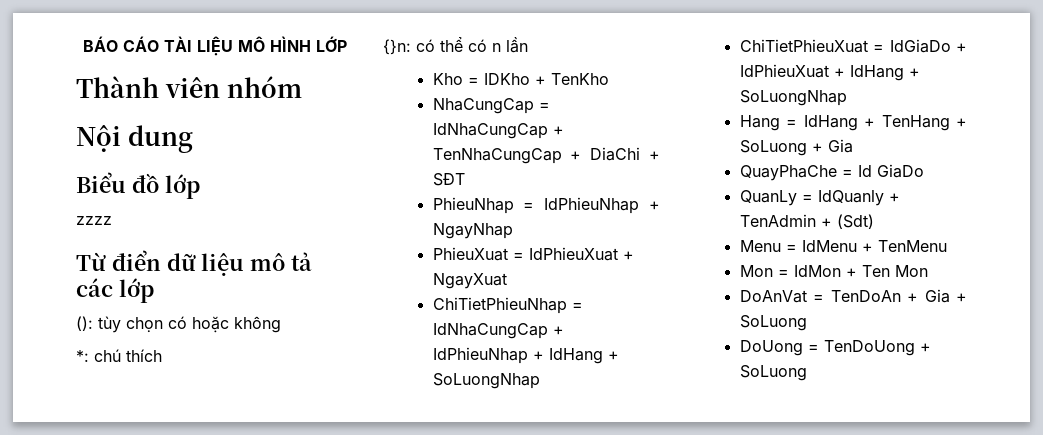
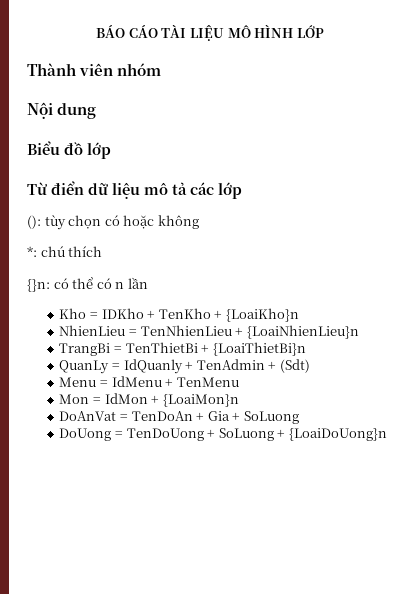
- zzzz
- Kho = IDKho + TenKho
- NhaCungCap = IdNhaCungCap + TenNhaCungCap + DiaChi + SĐT
- PhieuNhap = IdPhieuNhap + NgayNhap
- PhieuXuat = IdPhieuXuat + NgayXuat
- ChiTietPhieuNhap = IdNhaCungCap + IdPhieuNhap + IdHang + SoLuongNhap
- ChiTietPhieuXuat = IdGiaDo + IdPhieuXuat + IdHang + SoLuongNhap
- Hang = IdHang + TenHang + SoLuong + Gia
- QuayPhaChe = Id GiaDo
+ Kho = IDKho + TenKho + {LoaiKho}n
+ NhienLieu = TenNhienLieu + {LoaiNhienLieu}n
+ TrangBi = TenThietBi + {LoaiThietBi}n
- Mon = IdMon + Ten Mon
+ Mon = IdMon + {LoaiMon}n
- DoUong = TenDoUong + SoLuong
+ DoUong = TenDoUong + SoLuong + {LoaiDoUong}n

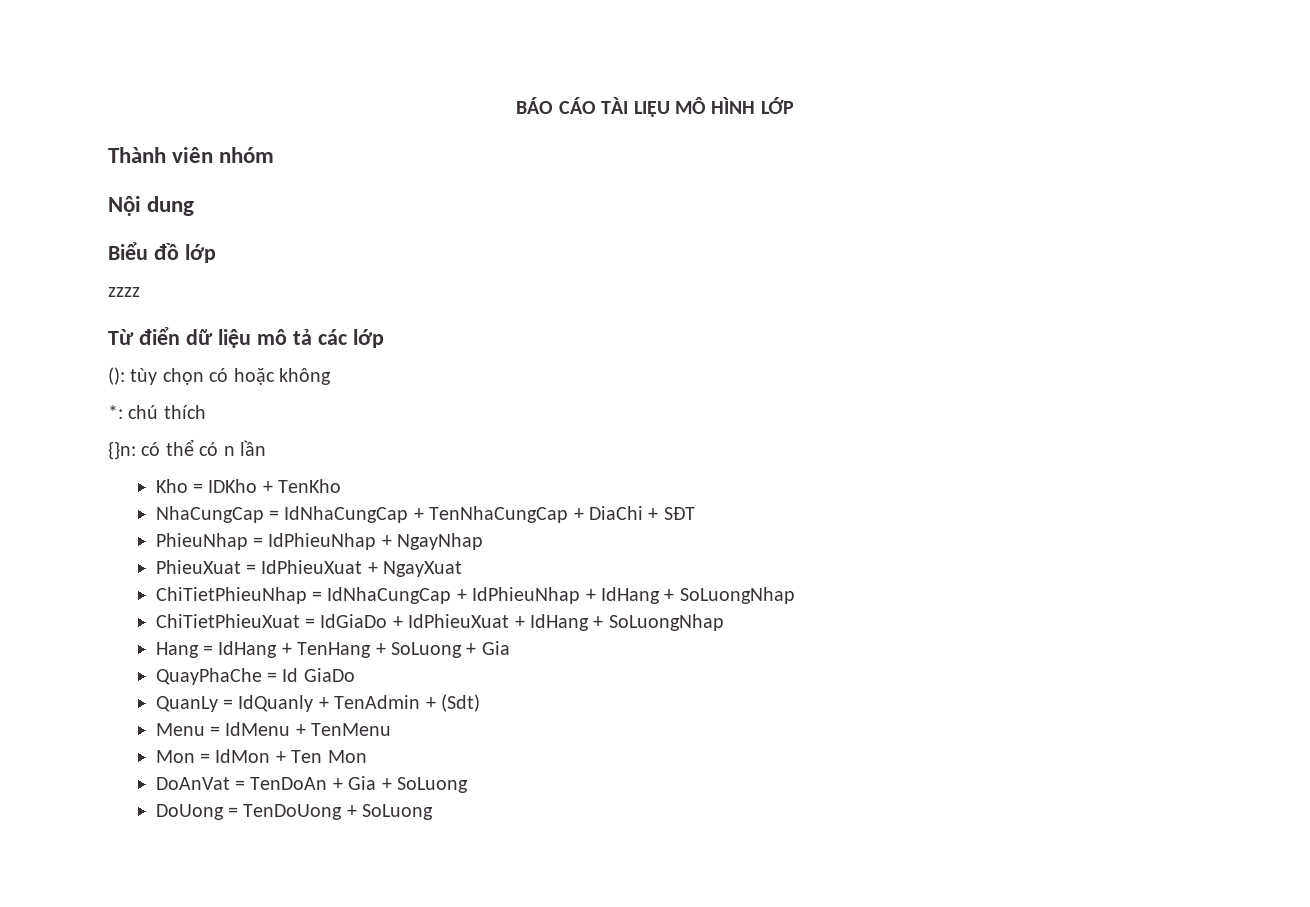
+ zzzz
- Kho = IDKho + TenKho + {LoaiKho}n
- NhienLieu = TenNhienLieu + {LoaiNhienLieu}n
- TrangBi = TenThietBi + {LoaiThietBi}n
+ Kho = IDKho + TenKho
+ NhaCungCap = IdNhaCungCap + TenNhaCungCap + DiaChi + SĐT
+ PhieuNhap = IdPhieuNhap + NgayNhap
+ PhieuXuat = IdPhieuXuat + NgayXuat
+ ChiTietPhieuNhap = IdNhaCungCap + IdPhieuNhap + IdHang + SoLuongNhap
+ ChiTietPhieuXuat = IdGiaDo + IdPhieuXuat + IdHang + SoLuongNhap
+ Hang = IdHang + TenHang + SoLuong + Gia
+ QuayPhaChe = Id GiaDo
- Mon = IdMon + {LoaiMon}n
+ Mon = IdMon + Ten Mon
- DoUong = TenDoUong + SoLuong + {LoaiDoUong}n
+ DoUong = TenDoUong + SoLuong

